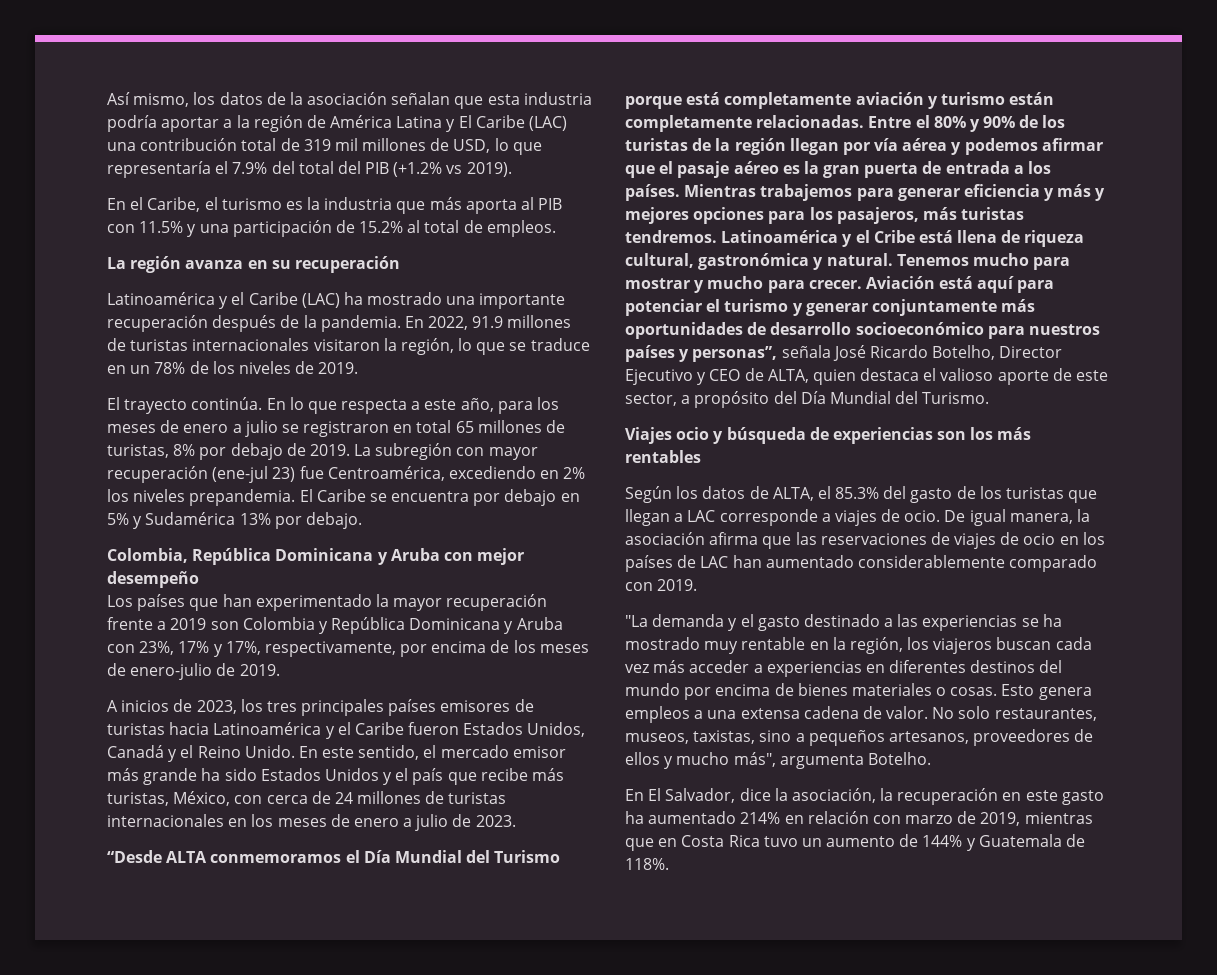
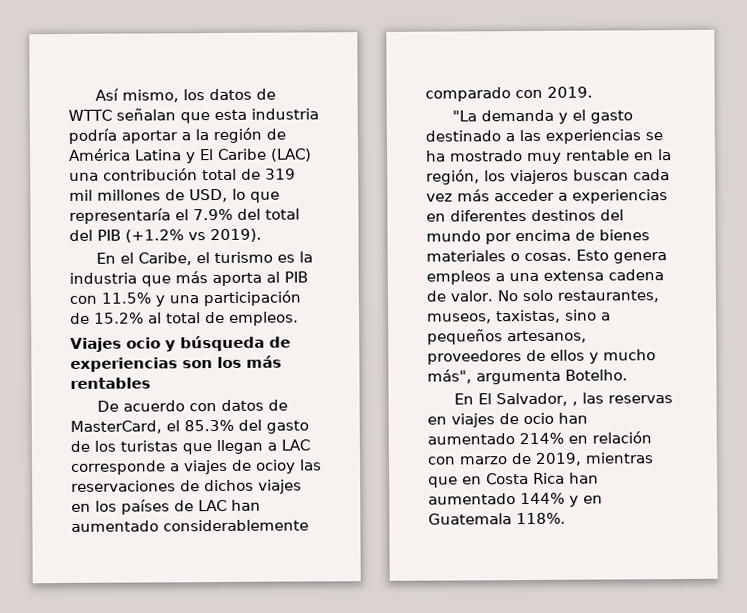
- Así mismo, los datos de la asociación señalan que esta industria podría aportar a la región de América Latina y El Caribe (LAC) una contribución total de 319 mil millones de USD, lo que representaría el 7.9% del total del PIB (+1.2% vs 2019).
+ Así mismo, los datos de WTTC señalan que esta industria podría aportar a la región de América Latina y El Caribe (LAC) una contribución total de 319 mil millones de USD, lo que representaría el 7.9% del total del PIB (+1.2% vs 2019).
- La región avanza en su recuperación
- Latinoamérica y el Caribe (LAC) ha mostrado una importante recuperación después de la pandemia. En 2022, 91.9 millones de turistas internacionales visitaron la región, lo que se traduce en un 78% de los niveles de 2019.
- El trayecto continúa. En lo que respecta a este año, para los meses de enero a julio se registraron en total 65 millones de turistas, 8% por debajo de 2019. La subregión con mayor recuperación (ene-jul 23) fue Centroamérica, excediendo en 2% los niveles prepandemia. El Caribe se encuentra por debajo en 5% y Sudamérica 13% por debajo.
- Colombia, República Dominicana y Aruba con mejor desempeño
- Los países que han experimentado la mayor recuperación frente a 2019 son Colombia y República Dominicana y Aruba con 23%, 17% y 17%, respectivamente, por encima de los meses de enero-julio de 2019.
- A inicios de 2023, los tres principales países emisores de turistas hacia Latinoamérica y el Caribe fueron Estados Unidos, Canadá y el Reino Unido. En este sentido, el mercado emisor más grande ha sido Estados Unidos y el país que recibe más turistas, México, con cerca de 24 millones de turistas internacionales en los meses de enero a julio de 2023.
- “Desde ALTA conmemoramos el Día Mundial del Turismo porque está completamente aviación y turismo están completamente relacionadas. Entre el 80% y 90% de los turistas de la región llegan por vía aérea y podemos afirmar que el pasaje aéreo es la gran puerta de entrada a los países. Mientras trabajemos para generar eficiencia y más y mejores opciones para los pasajeros, más turistas tendremos. Latinoamérica y el Cribe está llena de riqueza cultural, gastronómica y natural. Tenemos mucho para mostrar y mucho para crecer. Aviación está aquí para potenciar el turismo y generar conjuntamente más oportunidades de desarrollo socioeconómico para nuestros países y personas”, señala José Ricardo Botelho, Director Ejecutivo y CEO de ALTA, quien destaca el valioso aporte de este sector, a propósito del Día Mundial del Turismo.
- Según los datos de ALTA, el 85.3% del gasto de los turistas que llegan a LAC corresponde a viajes de ocio. De igual manera, la asociación afirma que las reservaciones de viajes de ocio en los países de LAC han aumentado considerablemente comparado con 2019.
+ De acuerdo con datos de MasterCard, el 85.3% del gasto de los turistas que llegan a LAC corresponde a viajes de ocioy las reservaciones de dichos viajes en los países de LAC han aumentado considerablemente comparado con 2019.
- En El Salvador, dice la asociación, la recuperación en este gasto ha aumentado 214% en relación con marzo de 2019, mientras que en Costa Rica tuvo un aumento de 144% y Guatemala de 118%.
+ En El Salvador, , las reservas en viajes de ocio han aumentado 214% en relación con marzo de 2019, mientras que en Costa Rica han aumentado 144% y en Guatemala 118%.

